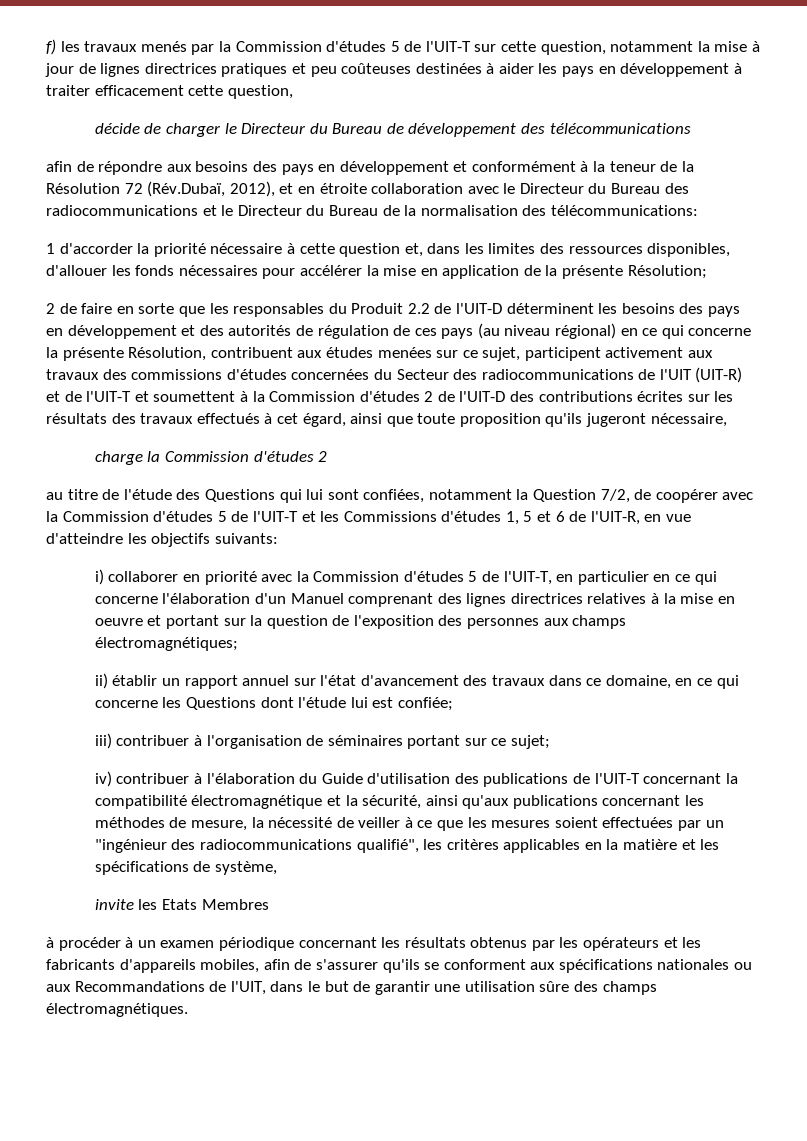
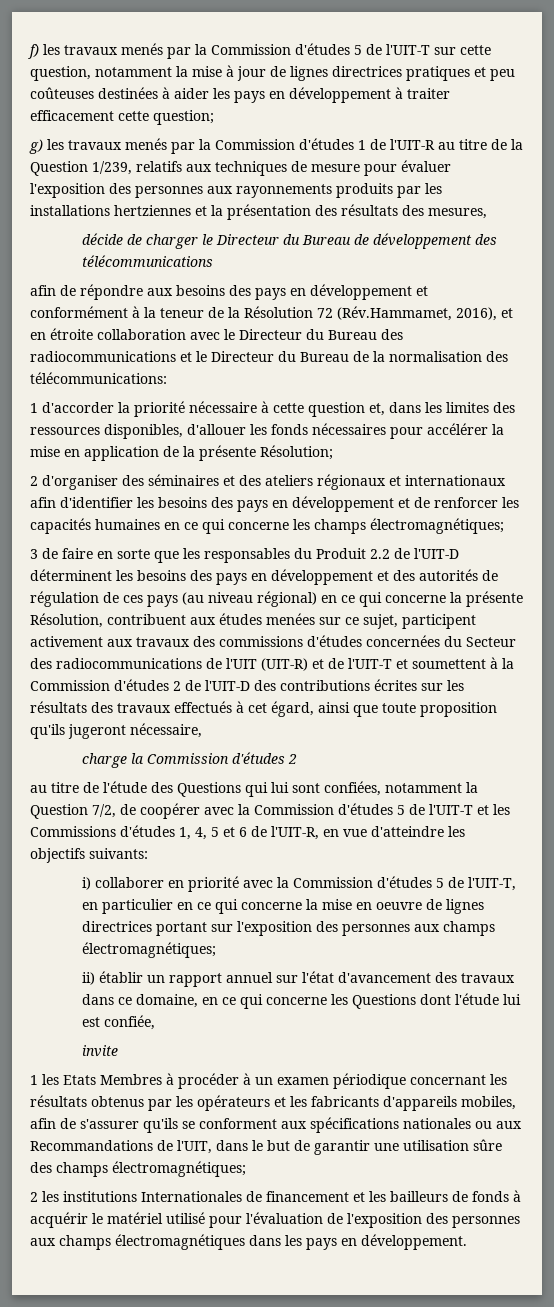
- f) les travaux menés par la Commission d'études 5 de l'UIT-T sur cette question, notamment la mise à jour de lignes directrices pratiques et peu coûteuses destinées à aider les pays en développement à traiter efficacement cette question,
+ f) les travaux menés par la Commission d'études 5 de l'UIT-T sur cette question, notamment la mise à jour de lignes directrices pratiques et peu coûteuses destinées à aider les pays en développement à traiter efficacement cette question;
+ g) les travaux menés par la Commission d'études 1 de l'UIT-R au titre de la Question 1/239, relatifs aux techniques de mesure pour évaluer l'exposition des personnes aux rayonnements produits par les installations hertziennes et la présentation des résultats des mesures,
- afin de répondre aux besoins des pays en développement et conformément à la teneur de la Résolution 72 (Rév.Dubaï, 2012), et en étroite collaboration avec le Directeur du Bureau des radiocommunications et le Directeur du Bureau de la normalisation des télécommunications:
+ afin de répondre aux besoins des pays en développement et conformément à la teneur de la Résolution 72 (Rév.Hammamet, 2016), et en étroite collaboration avec le Directeur du Bureau des radiocommunications et le Directeur du Bureau de la normalisation des télécommunications:
- 2 de faire en sorte que les responsables du Produit 2.2 de l'UIT-D déterminent les besoins des pays en développement et des autorités de régulation de ces pays (au niveau régional) en ce qui concerne la présente Résolution, contribuent aux études menées sur ce sujet, participent activement aux travaux des commissions d'études concernées du Secteur des radiocommunications de l'UIT (UIT-R) et de l'UIT-T et soumettent à la Commission d'études 2 de l'UIT-D des contributions écrites sur les résultats des travaux effectués à cet égard, ainsi que toute proposition qu'ils jugeront nécessaire,
+ 2 d'organiser des séminaires et des ateliers régionaux et internationaux afin d'identifier les besoins des pays en développement et de renforcer les capacités humaines en ce qui concerne les champs électromagnétiques;
+ 3 de faire en sorte que les responsables du Produit 2.2 de l'UIT-D déterminent les besoins des pays en développement et des autorités de régulation de ces pays (au niveau régional) en ce qui concerne la présente Résolution, contribuent aux études menées sur ce sujet, participent activement aux travaux des commissions d'études concernées du Secteur des radiocommunications de l'UIT (UIT-R) et de l'UIT-T et soumettent à la Commission d'études 2 de l'UIT-D des contributions écrites sur les résultats des travaux effectués à cet égard, ainsi que toute proposition qu'ils jugeront nécessaire,
- au titre de l'étude des Questions qui lui sont confiées, notamment la Question 7/2, de coopérer avec la Commission d'études 5 de l'UIT-T et les Commissions d'études 1, 5 et 6 de l'UIT-R, en vue d'atteindre les objectifs suivants:
+ au titre de l'étude des Questions qui lui sont confiées, notamment la Question 7/2, de coopérer avec la Commission d'études 5 de l'UIT-T et les Commissions d'études 1, 4, 5 et 6 de l'UIT-R, en vue d'atteindre les objectifs suivants:
- i) collaborer en priorité avec la Commission d'études 5 de l'UIT-T, en particulier en ce qui concerne l'élaboration d'un Manuel comprenant des lignes directrices relatives à la mise en oeuvre et portant sur la question de l'exposition des personnes aux champs électromagnétiques;
+ i) collaborer en priorité avec la Commission d'études 5 de l'UIT-T, en particulier en ce qui concerne la mise en oeuvre de lignes directrices portant sur l'exposition des personnes aux champs électromagnétiques;
- ii) établir un rapport annuel sur l'état d'avancement des travaux dans ce domaine, en ce qui concerne les Questions dont l'étude lui est confiée;
- iii) contribuer à l'organisation de séminaires portant sur ce sujet;
- iv) contribuer à l'élaboration du Guide d'utilisation des publications de l'UIT-T concernant la compatibilité électromagnétique et la sécurité, ainsi qu'aux publications concernant les méthodes de mesure, la nécessité de veiller à ce que les mesures soient effectuées par un "ingénieur des radiocommunications qualifié", les critères applicables en la matière et les spécifications de système,
+ ii) établir un rapport annuel sur l'état d'avancement des travaux dans ce domaine, en ce qui concerne les Questions dont l'étude lui est confiée,
- invite les Etats Membres
- à procéder à un examen périodique concernant les résultats obtenus par les opérateurs et les fabricants d'appareils mobiles, afin de s'assurer qu'ils se conforment aux spécifications nationales ou aux Recommandations de l'UIT, dans le but de garantir une utilisation sûre des champs électromagnétiques.
+ invite
+ 1 les Etats Membres à procéder à un examen périodique concernant les résultats obtenus par les opérateurs et les fabricants d'appareils mobiles, afin de s'assurer qu'ils se conforment aux spécifications nationales ou aux Recommandations de l'UIT, dans le but de garantir une utilisation sûre des champs électromagnétiques;
+ 2 les institutions Internationales de financement et les bailleurs de fonds à acquérir le matériel utilisé pour l'évaluation de l'exposition des personnes aux champs électromagnétiques dans les pays en développement.

